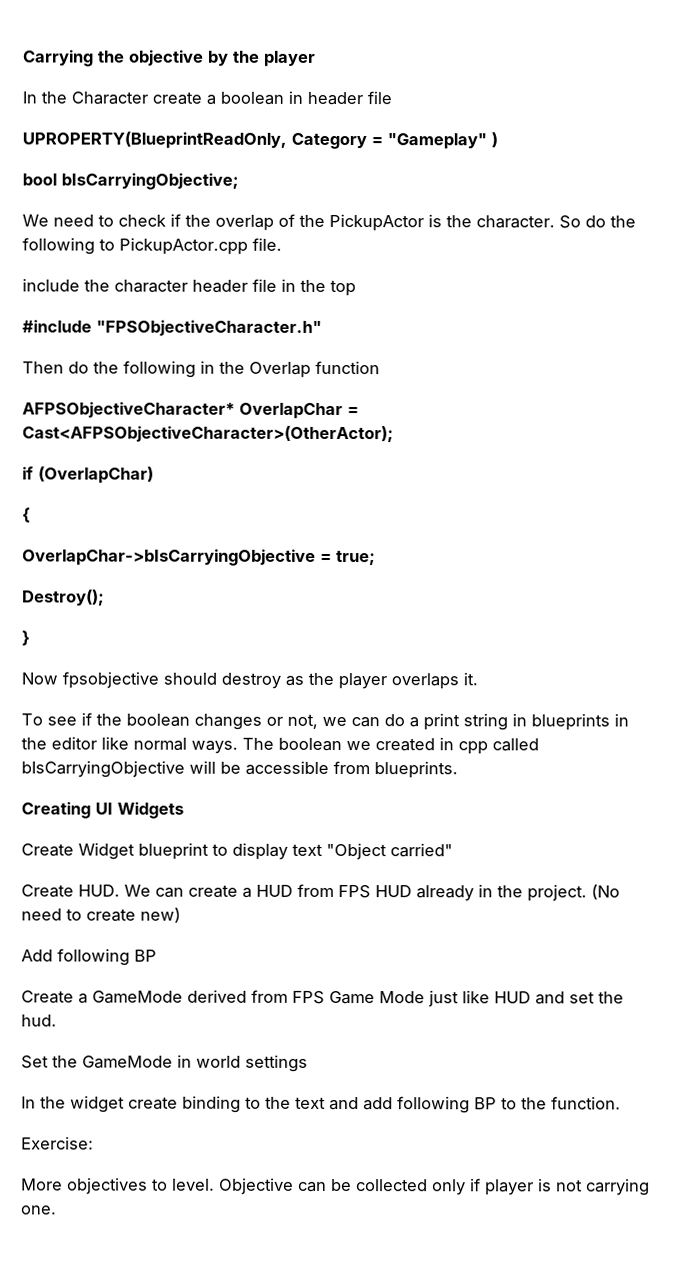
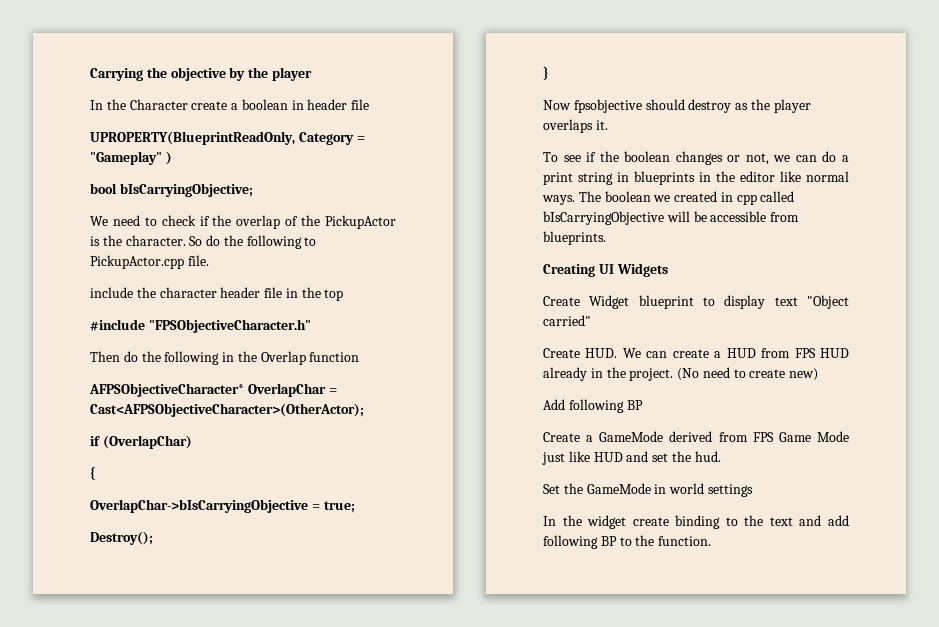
- Exercise:
- More objectives to level. Objective can be collected only if player is not carrying one.

